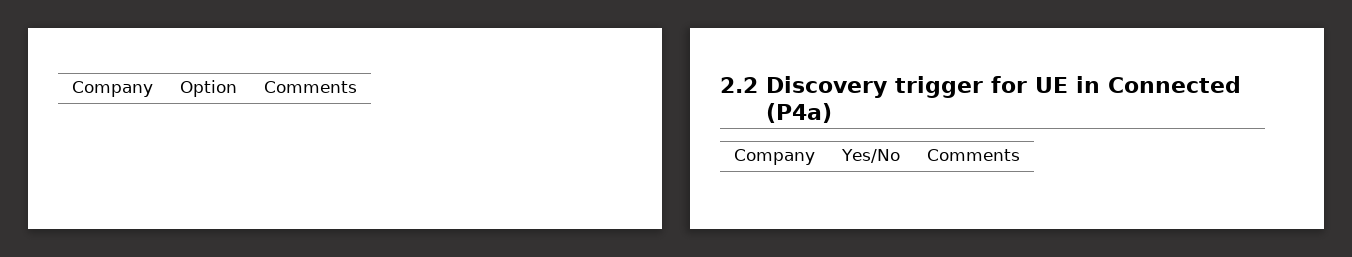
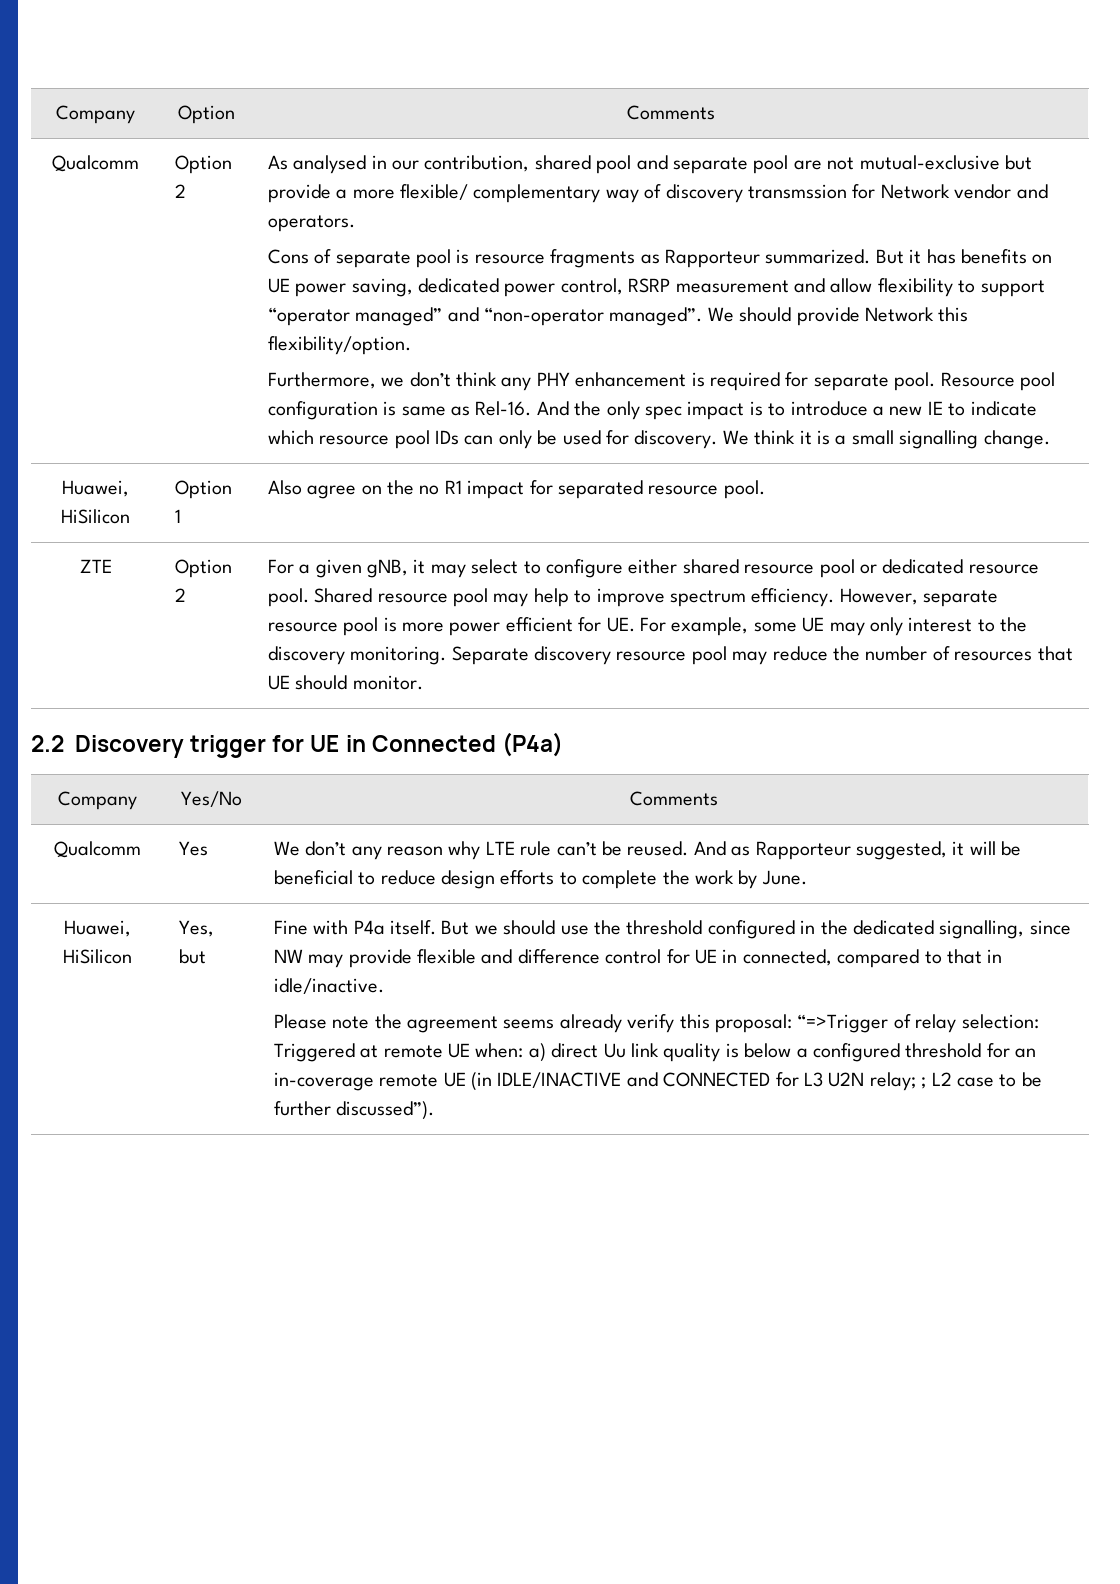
+ Qualcomm | Option 2 | As analysed in our contribution, shared pool and separate pool are not mutual-exclusive but provide a more flexible/ complementary way of discovery transmssion for Network vendor and operators.
+ Cons of separate pool is resource fragments as Rapporteur summarized. But it has benefits on UE power saving, dedicated power control, RSRP measurement and allow flexibility to support “operator managed” and “non-operator managed”. We should provide Network this flexibility/option.
+ Furthermore, we don’t think any PHY enhancement is required for separate pool. Resource pool configuration is same as Rel-16. And the only spec impact is to introduce a new IE to indicate which resource pool IDs can only be used for discovery. We think it is a small signalling change.
+ Huawei, HiSilicon | Option 1 | Also agree on the no R1 impact for separated resource pool.
+ ZTE | Option 2 | For a given gNB, it may select to configure either shared resource pool or dedicated resource pool. Shared resource pool may help to improve spectrum efficiency. However, separate resource pool is more power efficient for UE. For example, some UE may only interest to the discovery monitoring. Separate discovery resource pool may reduce the number of resources that UE should monitor.
+ Qualcomm | Yes | We don’t any reason why LTE rule can’t be reused. And as Rapporteur suggested, it will be beneficial to reduce design efforts to complete the work by June.
+ Huawei, HiSilicon | Yes, but | Fine with P4a itself. But we should use the threshold configured in the dedicated signalling, since NW may provide flexible and difference control for UE in connected, compared to that in idle/inactive.
+ Please note the agreement seems already verify this proposal: “=>Trigger of relay selection: Triggered at remote UE when: a) direct Uu link quality is below a configured threshold for an in-coverage remote UE (in IDLE/INACTIVE and CONNECTED for L3 U2N relay; ; L2 case to be further discussed”).

